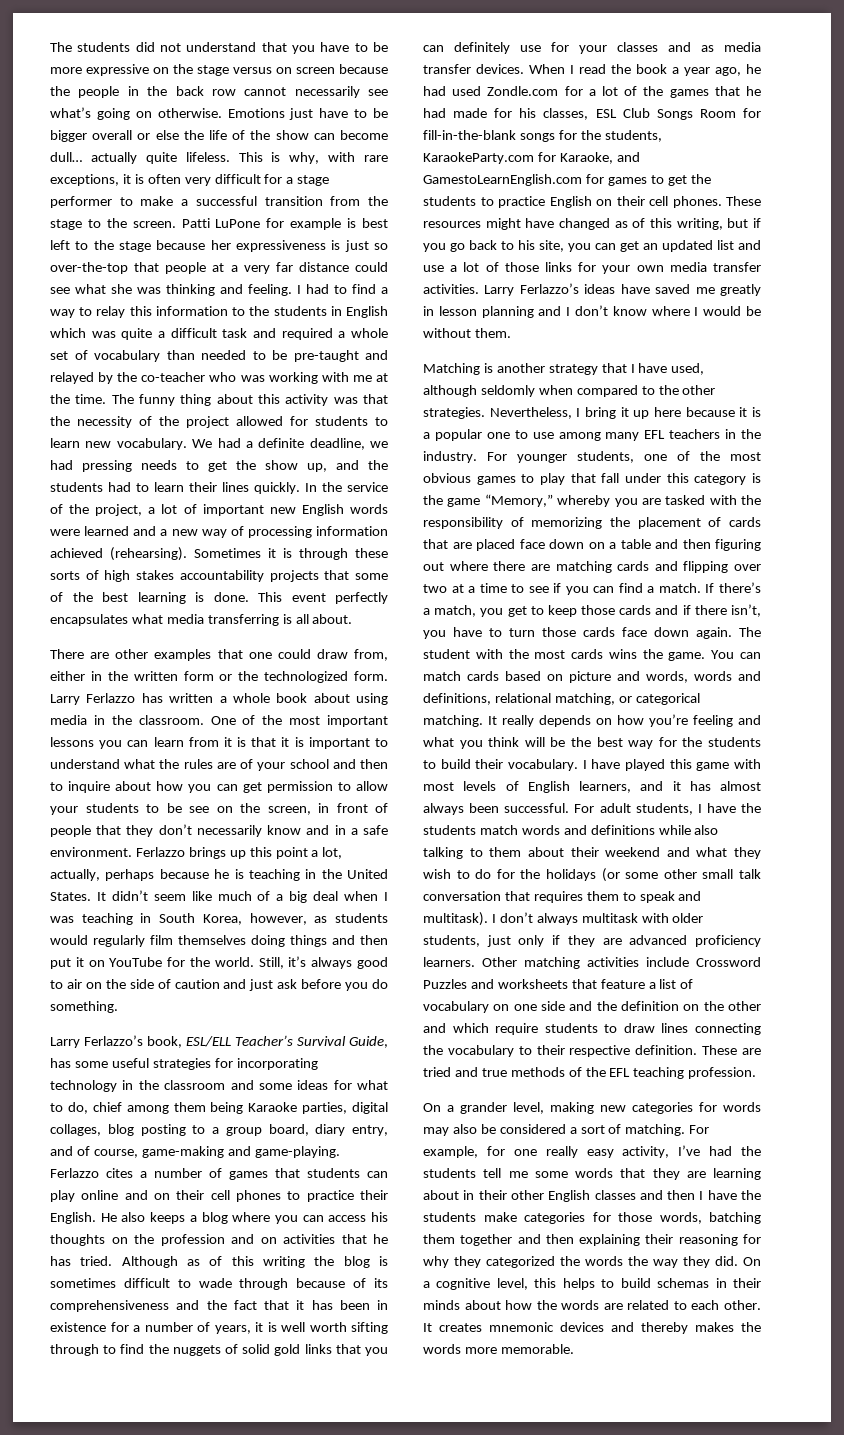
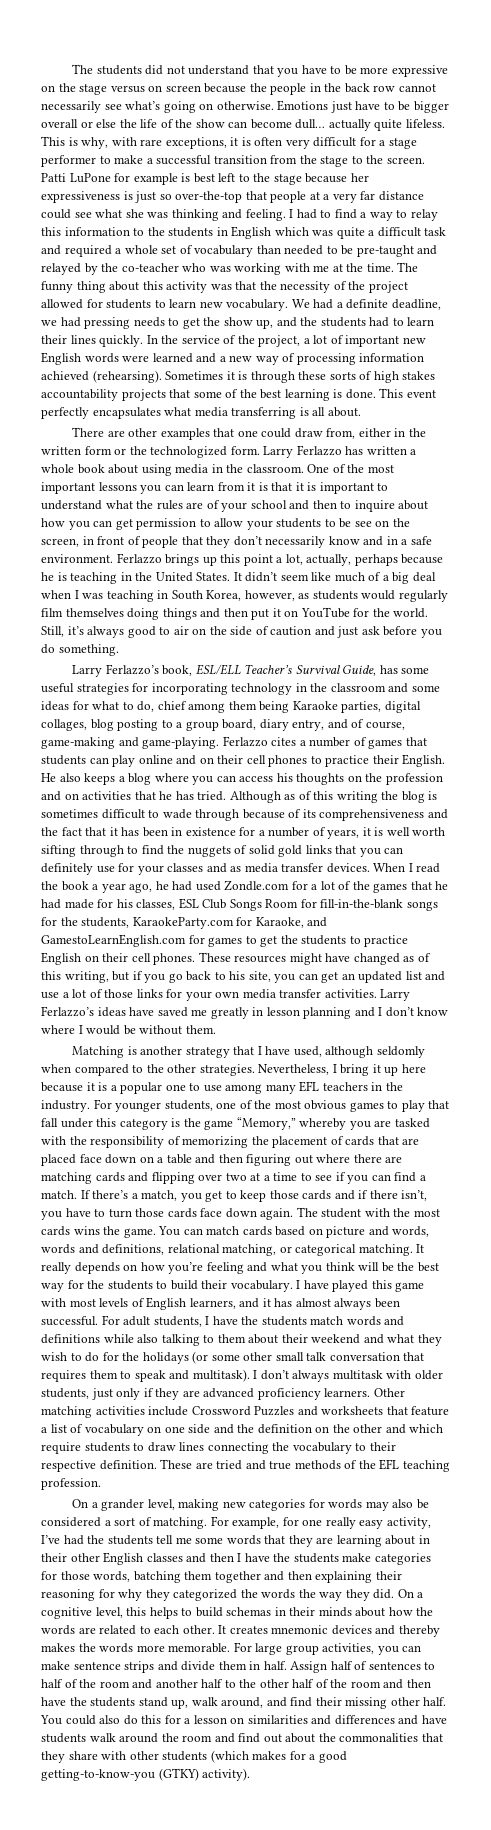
+ For large group activities, you can make sentence strips and divide them in half. Assign half of sentences to half of the room and another half to the other half of the room and then have the students stand up, walk around, and find their missing other half. You could also do this for a lesson on similarities and differences and have students walk around the room and find out about the commonalities that they share with other students (which makes for a good getting-to-know-you (GTKY) activity).

